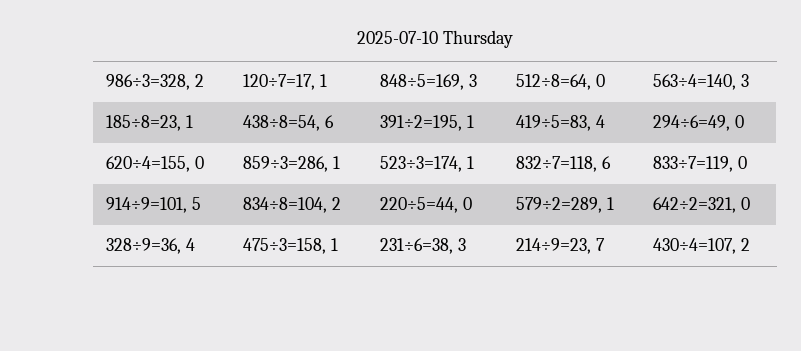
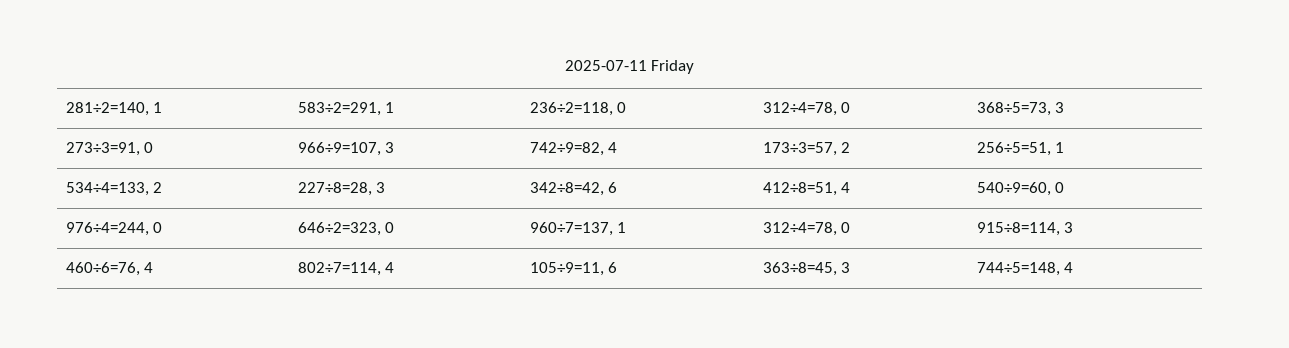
- 2025-07-10 Thursday
- 986÷3=328, 2 | 120÷7=17, 1 | 848÷5=169, 3 | 512÷8=64, 0 | 563÷4=140, 3
- 185÷8=23, 1 | 438÷8=54, 6 | 391÷2=195, 1 | 419÷5=83, 4 | 294÷6=49, 0
- 620÷4=155, 0 | 859÷3=286, 1 | 523÷3=174, 1 | 832÷7=118, 6 | 833÷7=119, 0
- 914÷9=101, 5 | 834÷8=104, 2 | 220÷5=44, 0 | 579÷2=289, 1 | 642÷2=321, 0
- 328÷9=36, 4 | 475÷3=158, 1 | 231÷6=38, 3 | 214÷9=23, 7 | 430÷4=107, 2
+ 2025-07-11 Friday
+ 281÷2=140, 1 | 583÷2=291, 1 | 236÷2=118, 0 | 312÷4=78, 0 | 368÷5=73, 3
+ 273÷3=91, 0 | 966÷9=107, 3 | 742÷9=82, 4 | 173÷3=57, 2 | 256÷5=51, 1
+ 534÷4=133, 2 | 227÷8=28, 3 | 342÷8=42, 6 | 412÷8=51, 4 | 540÷9=60, 0
+ 976÷4=244, 0 | 646÷2=323, 0 | 960÷7=137, 1 | 312÷4=78, 0 | 915÷8=114, 3
+ 460÷6=76, 4 | 802÷7=114, 4 | 105÷9=11, 6 | 363÷8=45, 3 | 744÷5=148, 4

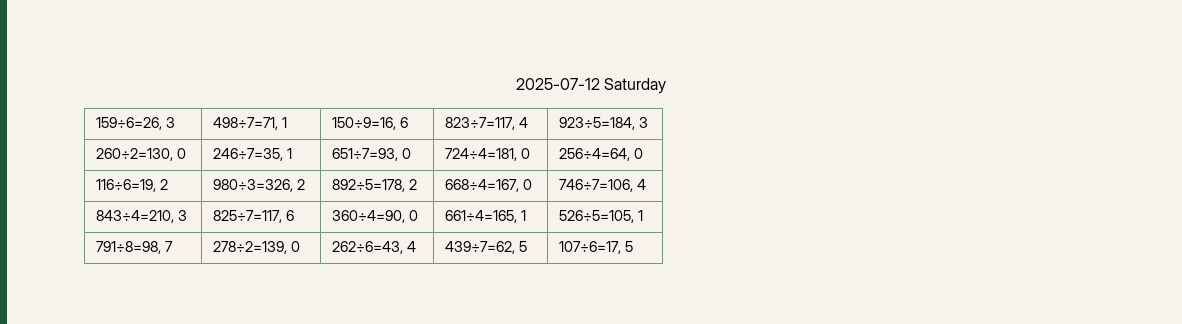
- 2025-07-11 Friday
- 281÷2=140, 1 | 583÷2=291, 1 | 236÷2=118, 0 | 312÷4=78, 0 | 368÷5=73, 3
- 273÷3=91, 0 | 966÷9=107, 3 | 742÷9=82, 4 | 173÷3=57, 2 | 256÷5=51, 1
- 534÷4=133, 2 | 227÷8=28, 3 | 342÷8=42, 6 | 412÷8=51, 4 | 540÷9=60, 0
- 976÷4=244, 0 | 646÷2=323, 0 | 960÷7=137, 1 | 312÷4=78, 0 | 915÷8=114, 3
- 460÷6=76, 4 | 802÷7=114, 4 | 105÷9=11, 6 | 363÷8=45, 3 | 744÷5=148, 4
+ 2025-07-12 Saturday
+ 159÷6=26, 3 | 498÷7=71, 1 | 150÷9=16, 6 | 823÷7=117, 4 | 923÷5=184, 3
+ 260÷2=130, 0 | 246÷7=35, 1 | 651÷7=93, 0 | 724÷4=181, 0 | 256÷4=64, 0
+ 116÷6=19, 2 | 980÷3=326, 2 | 892÷5=178, 2 | 668÷4=167, 0 | 746÷7=106, 4
+ 843÷4=210, 3 | 825÷7=117, 6 | 360÷4=90, 0 | 661÷4=165, 1 | 526÷5=105, 1
+ 791÷8=98, 7 | 278÷2=139, 0 | 262÷6=43, 4 | 439÷7=62, 5 | 107÷6=17, 5

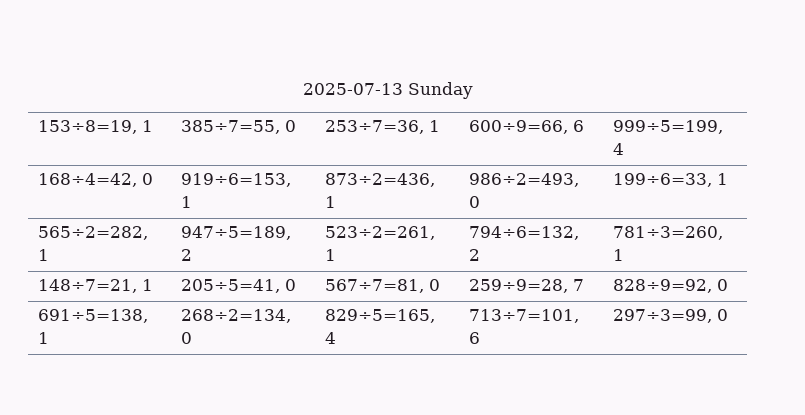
- 2025-07-12 Saturday
- 159÷6=26, 3 | 498÷7=71, 1 | 150÷9=16, 6 | 823÷7=117, 4 | 923÷5=184, 3
- 260÷2=130, 0 | 246÷7=35, 1 | 651÷7=93, 0 | 724÷4=181, 0 | 256÷4=64, 0
- 116÷6=19, 2 | 980÷3=326, 2 | 892÷5=178, 2 | 668÷4=167, 0 | 746÷7=106, 4
- 843÷4=210, 3 | 825÷7=117, 6 | 360÷4=90, 0 | 661÷4=165, 1 | 526÷5=105, 1
- 791÷8=98, 7 | 278÷2=139, 0 | 262÷6=43, 4 | 439÷7=62, 5 | 107÷6=17, 5
+ 2025-07-13 Sunday
+ 153÷8=19, 1 | 385÷7=55, 0 | 253÷7=36, 1 | 600÷9=66, 6 | 999÷5=199, 4
+ 168÷4=42, 0 | 919÷6=153, 1 | 873÷2=436, 1 | 986÷2=493, 0 | 199÷6=33, 1
+ 565÷2=282, 1 | 947÷5=189, 2 | 523÷2=261, 1 | 794÷6=132, 2 | 781÷3=260, 1
+ 148÷7=21, 1 | 205÷5=41, 0 | 567÷7=81, 0 | 259÷9=28, 7 | 828÷9=92, 0
+ 691÷5=138, 1 | 268÷2=134, 0 | 829÷5=165, 4 | 713÷7=101, 6 | 297÷3=99, 0

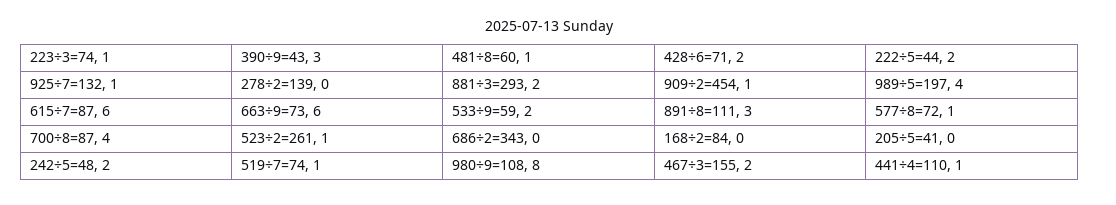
- 153÷8=19, 1 | 385÷7=55, 0 | 253÷7=36, 1 | 600÷9=66, 6 | 999÷5=199, 4
- 168÷4=42, 0 | 919÷6=153, 1 | 873÷2=436, 1 | 986÷2=493, 0 | 199÷6=33, 1
- 565÷2=282, 1 | 947÷5=189, 2 | 523÷2=261, 1 | 794÷6=132, 2 | 781÷3=260, 1
- 148÷7=21, 1 | 205÷5=41, 0 | 567÷7=81, 0 | 259÷9=28, 7 | 828÷9=92, 0
- 691÷5=138, 1 | 268÷2=134, 0 | 829÷5=165, 4 | 713÷7=101, 6 | 297÷3=99, 0
+ 223÷3=74, 1 | 390÷9=43, 3 | 481÷8=60, 1 | 428÷6=71, 2 | 222÷5=44, 2
+ 925÷7=132, 1 | 278÷2=139, 0 | 881÷3=293, 2 | 909÷2=454, 1 | 989÷5=197, 4
+ 615÷7=87, 6 | 663÷9=73, 6 | 533÷9=59, 2 | 891÷8=111, 3 | 577÷8=72, 1
+ 700÷8=87, 4 | 523÷2=261, 1 | 686÷2=343, 0 | 168÷2=84, 0 | 205÷5=41, 0
+ 242÷5=48, 2 | 519÷7=74, 1 | 980÷9=108, 8 | 467÷3=155, 2 | 441÷4=110, 1

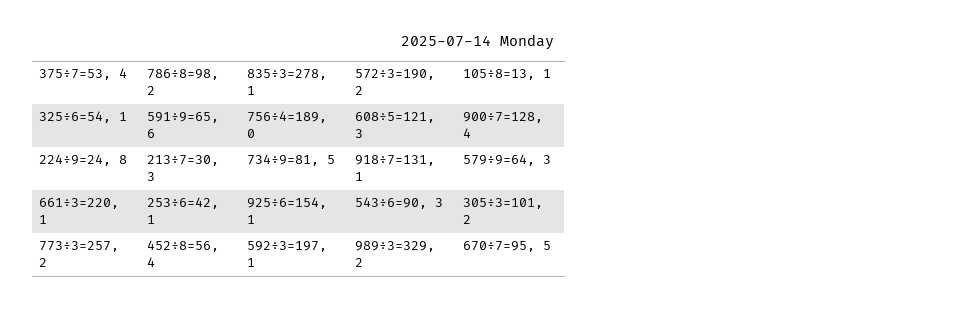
- 2025-07-13 Sunday
- 223÷3=74, 1 | 390÷9=43, 3 | 481÷8=60, 1 | 428÷6=71, 2 | 222÷5=44, 2
- 925÷7=132, 1 | 278÷2=139, 0 | 881÷3=293, 2 | 909÷2=454, 1 | 989÷5=197, 4
- 615÷7=87, 6 | 663÷9=73, 6 | 533÷9=59, 2 | 891÷8=111, 3 | 577÷8=72, 1
- 700÷8=87, 4 | 523÷2=261, 1 | 686÷2=343, 0 | 168÷2=84, 0 | 205÷5=41, 0
- 242÷5=48, 2 | 519÷7=74, 1 | 980÷9=108, 8 | 467÷3=155, 2 | 441÷4=110, 1
+ 2025-07-14 Monday
+ 375÷7=53, 4 | 786÷8=98, 2 | 835÷3=278, 1 | 572÷3=190, 2 | 105÷8=13, 1
+ 325÷6=54, 1 | 591÷9=65, 6 | 756÷4=189, 0 | 608÷5=121, 3 | 900÷7=128, 4
+ 224÷9=24, 8 | 213÷7=30, 3 | 734÷9=81, 5 | 918÷7=131, 1 | 579÷9=64, 3
+ 661÷3=220, 1 | 253÷6=42, 1 | 925÷6=154, 1 | 543÷6=90, 3 | 305÷3=101, 2
+ 773÷3=257, 2 | 452÷8=56, 4 | 592÷3=197, 1 | 989÷3=329, 2 | 670÷7=95, 5

